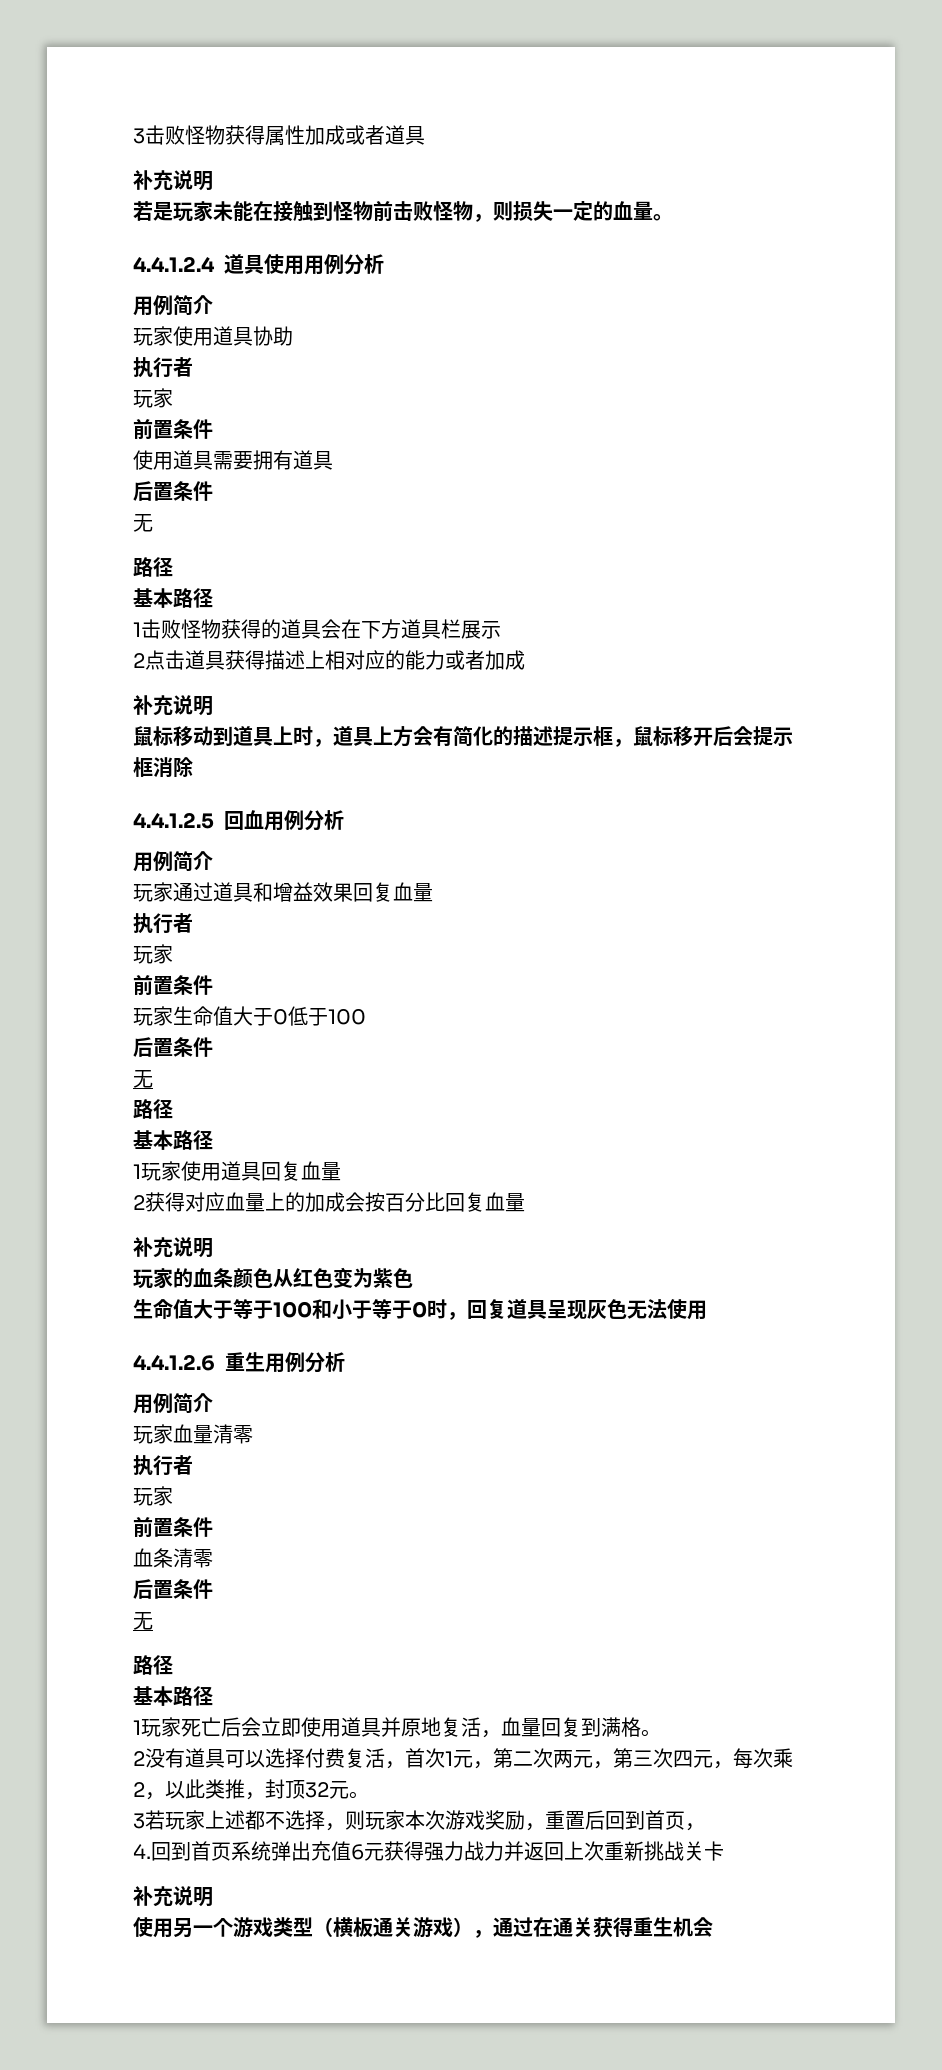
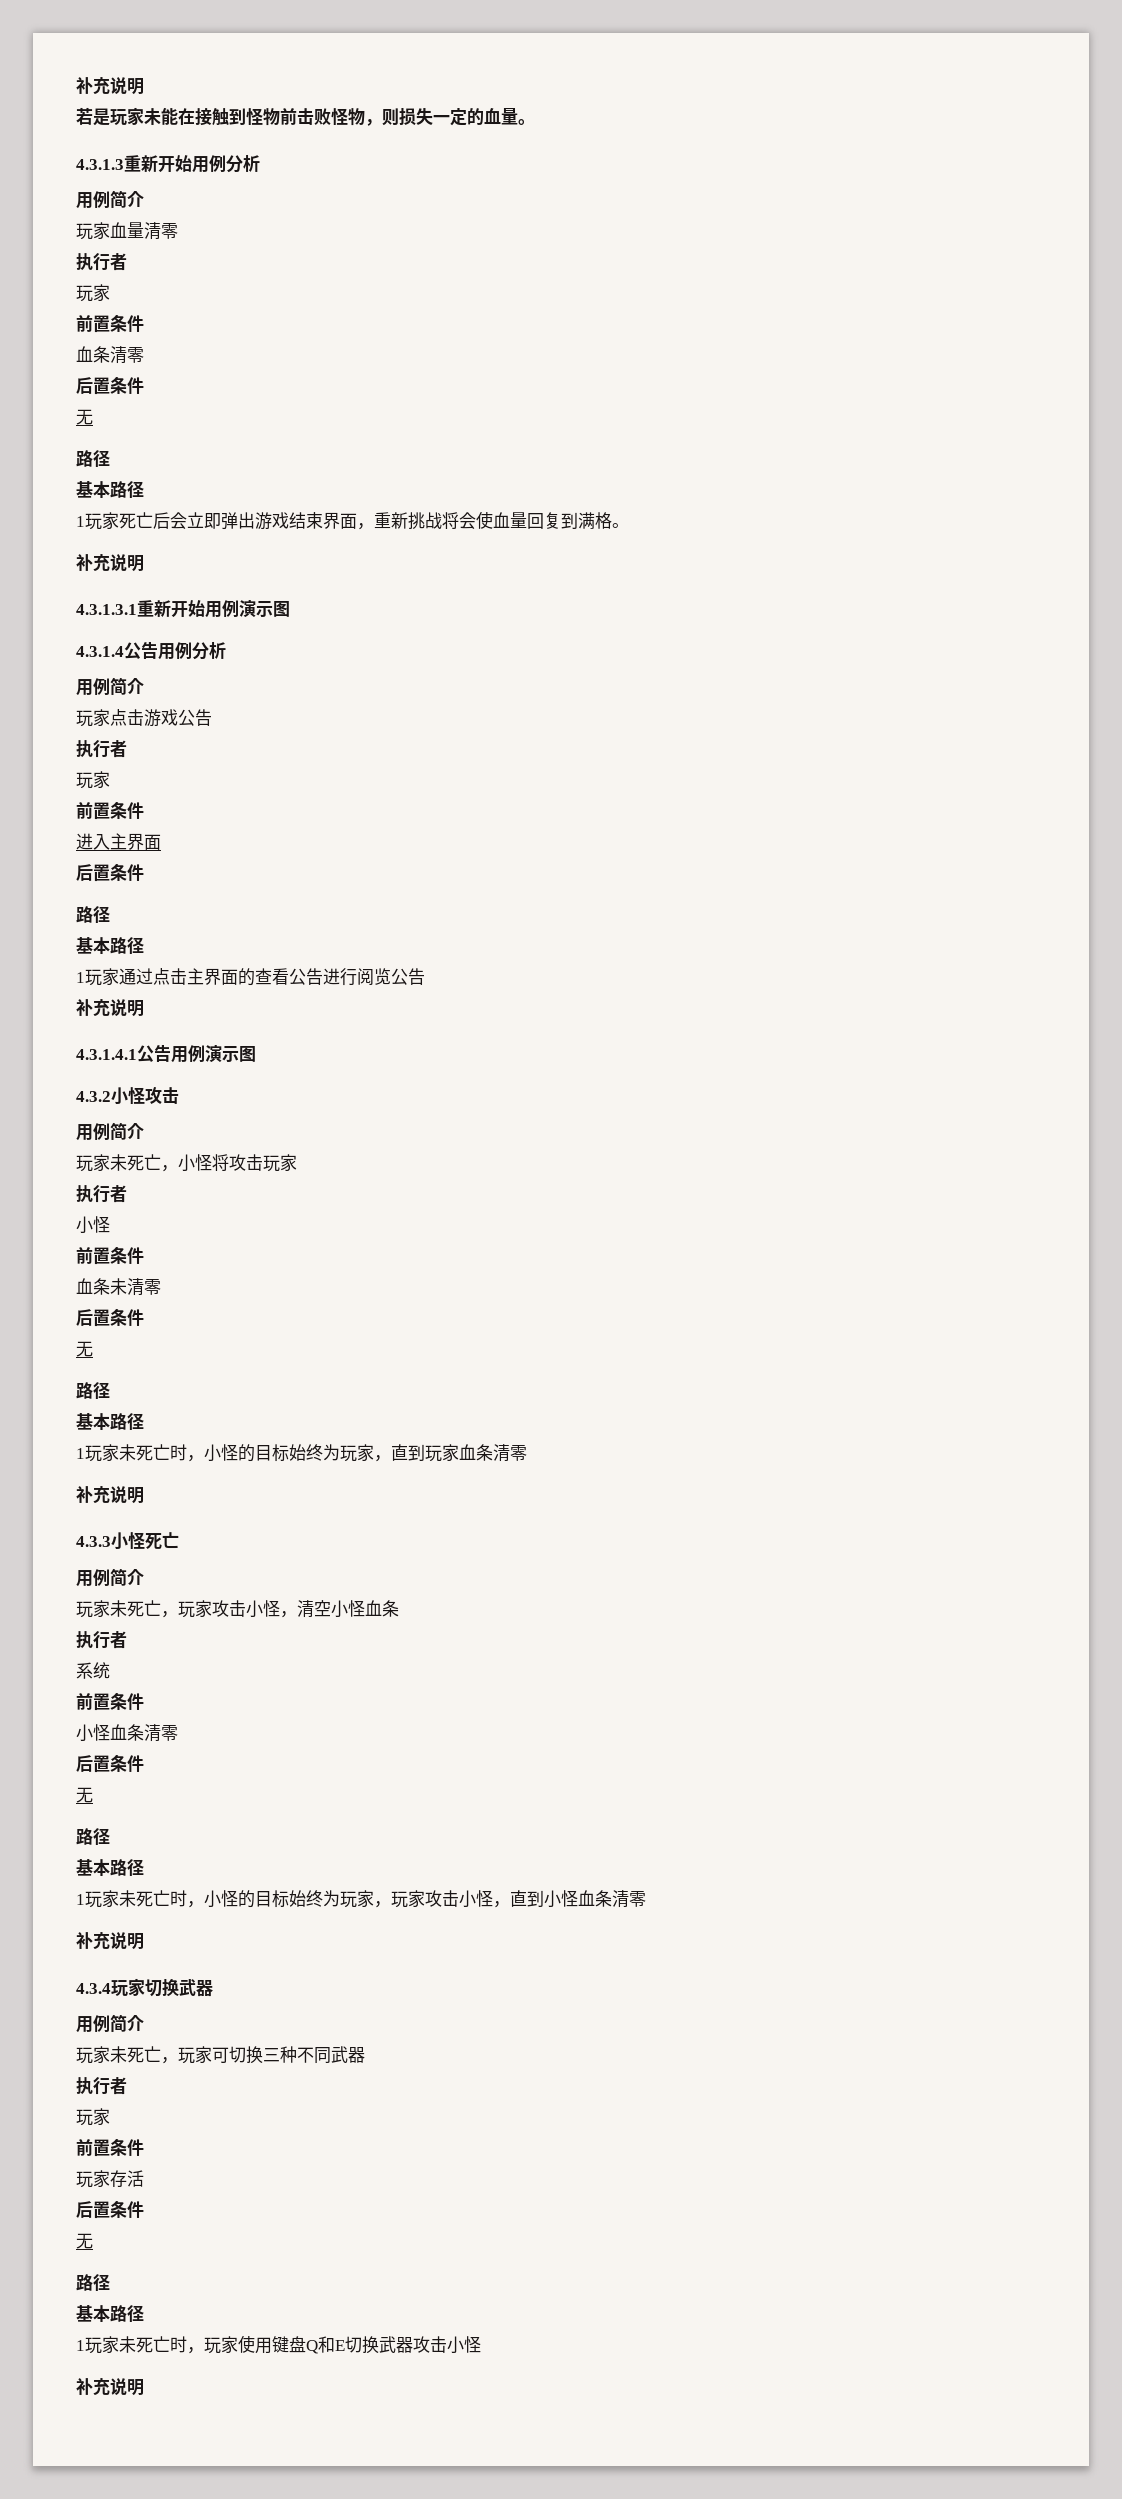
- 3击败怪物获得属性加成或者道具
- 4.4.1.2.4道具使用用例分析
- 用例简介
- 玩家使用道具协助
- 执行者
- 玩家
- 前置条件
- 使用道具需要拥有道具
- 后置条件
- 无
- 路径
- 基本路径
- 1击败怪物获得的道具会在下方道具栏展示
- 2点击道具获得描述上相对应的能力或者加成
- 补充说明
- 鼠标移动到道具上时，道具上方会有简化的描述提示框，鼠标移开后会提示框消除
- 4.4.1.2.5回血用例分析
- 用例简介
- 玩家通过道具和增益效果回复血量
- 执行者
- 玩家
- 前置条件
- 玩家生命值大于0低于100
- 后置条件
- 无
- 路径
- 基本路径
- 1玩家使用道具回复血量
- 2获得对应血量上的加成会按百分比回复血量
- 补充说明
- 玩家的血条颜色从红色变为紫色
- 生命值大于等于100和小于等于0时，回复道具呈现灰色无法使用
- 4.4.1.2.6重生用例分析
+ 4.3.1.3重新开始用例分析
- 1玩家死亡后会立即使用道具并原地复活，血量回复到满格。
- 2没有道具可以选择付费复活，首次1元，第二次两元，第三次四元，每次乘2，以此类推，封顶32元。
- 3若玩家上述都不选择，则玩家本次游戏奖励，重置后回到首页，
- 4.回到首页系统弹出充值6元获得强力战力并返回上次重新挑战关卡
+ 1玩家死亡后会立即弹出游戏结束界面，重新挑战将会使血量回复到满格。
  补充说明
- 使用另一个游戏类型（横板通关游戏），通过在通关获得重生机会
+ 4.3.1.3.1重新开始用例演示图
+ 4.3.1.4公告用例分析
+ 用例简介
+ 玩家点击游戏公告
+ 执行者
+ 玩家
+ 前置条件
+ 进入主界面
+ 后置条件
+ 路径
+ 基本路径
+ 1玩家通过点击主界面的查看公告进行阅览公告
+ 补充说明
+ 4.3.1.4.1公告用例演示图
+ 4.3.2小怪攻击
+ 用例简介
+ 玩家未死亡，小怪将攻击玩家
+ 执行者
+ 小怪
+ 前置条件
+ 血条未清零
+ 后置条件
+ 无
+ 路径
+ 基本路径
+ 1玩家未死亡时，小怪的目标始终为玩家，直到玩家血条清零
+ 补充说明
+ 4.3.3小怪死亡
+ 用例简介
+ 玩家未死亡，玩家攻击小怪，清空小怪血条
+ 执行者
+ 系统
+ 前置条件
+ 小怪血条清零
+ 后置条件
+ 无
+ 路径
+ 基本路径
+ 1玩家未死亡时，小怪的目标始终为玩家，玩家攻击小怪，直到小怪血条清零
+ 补充说明
+ 4.3.4玩家切换武器
+ 用例简介
+ 玩家未死亡，玩家可切换三种不同武器
+ 执行者
+ 玩家
+ 前置条件
+ 玩家存活
+ 后置条件
+ 无
+ 路径
+ 基本路径
+ 1玩家未死亡时，玩家使用键盘Q和E切换武器攻击小怪
+ 补充说明

